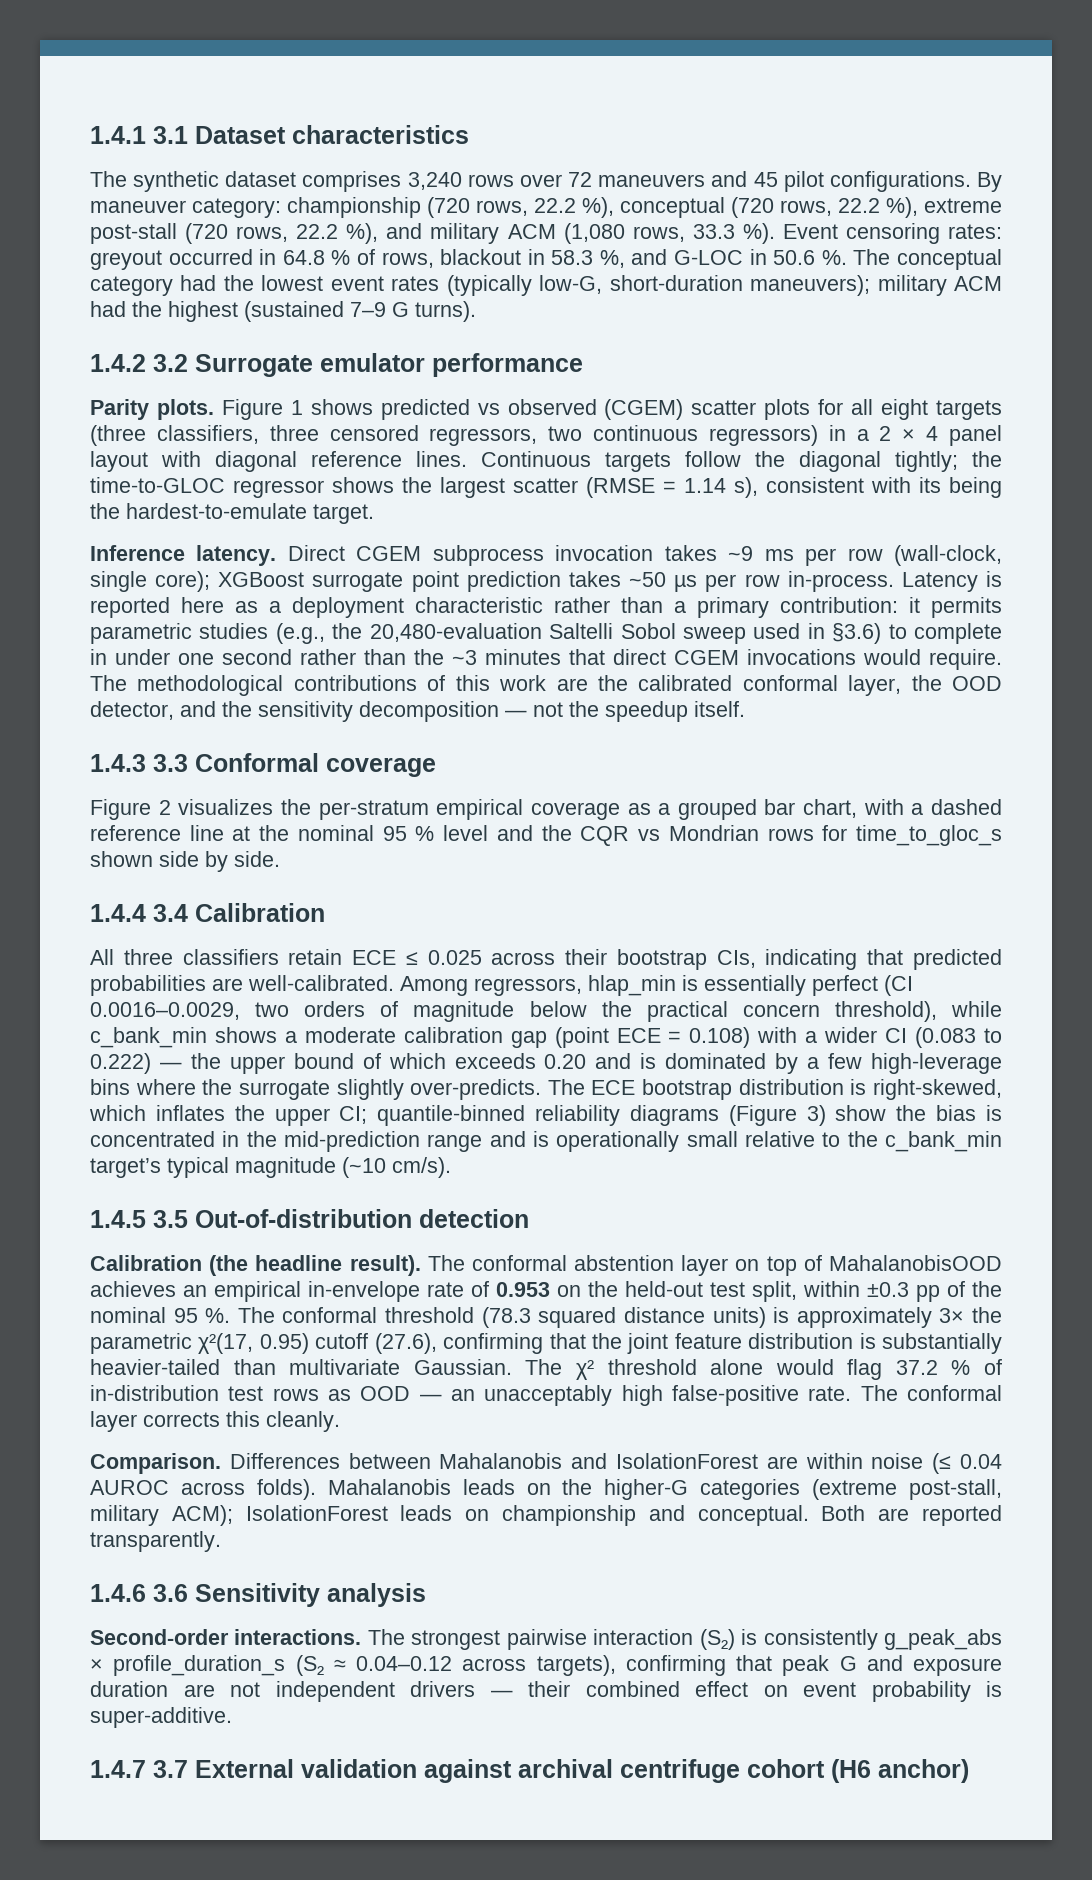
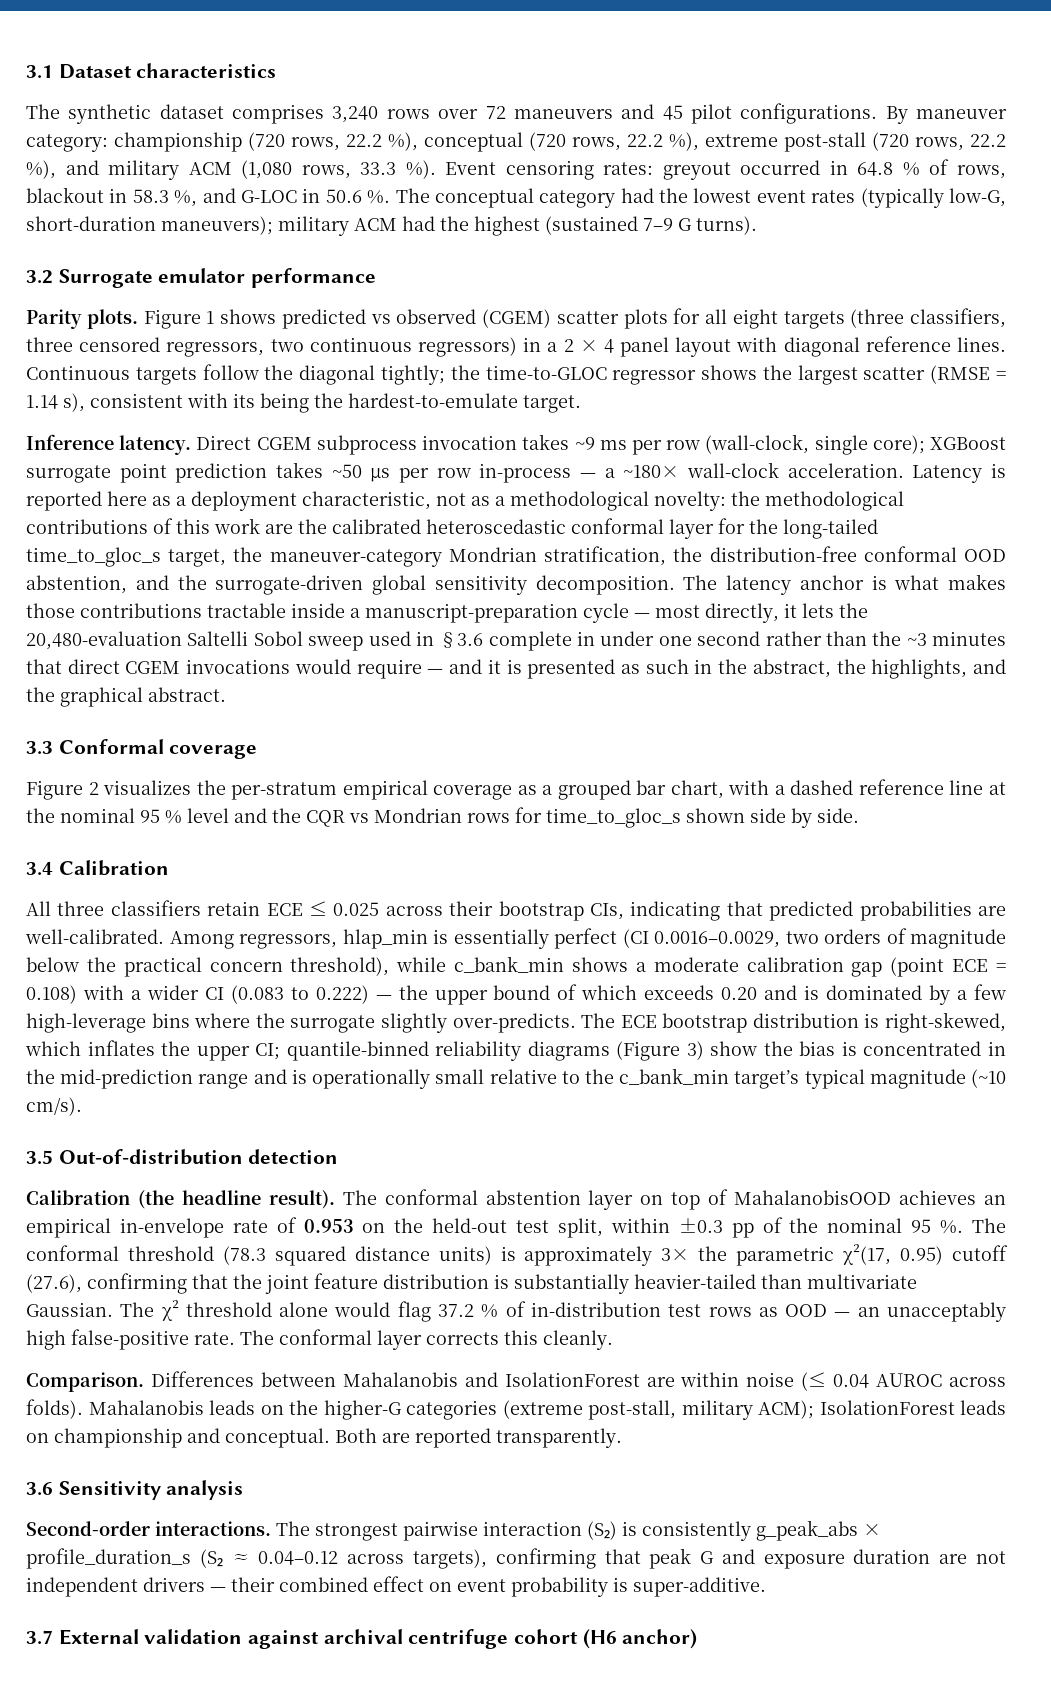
- 1.4.1 3.1 Dataset characteristics
+ 3.1 Dataset characteristics
- 1.4.2 3.2 Surrogate emulator performance
+ 3.2 Surrogate emulator performance
- Direct CGEM subprocess invocation takes ~9 ms per row (wall-clock, single core); XGBoost surrogate point prediction takes ~50 µs per row in-process.
+ Direct CGEM subprocess invocation takes ~9 ms per row (wall-clock, single core); XGBoost surrogate point prediction takes ~50 µs per row in-process — a ~180× wall-clock acceleration.
- Latency is reported here as a deployment characteristic rather than a primary contribution: it permits parametric studies (e.g., the 20,480-evaluation Saltelli Sobol sweep used in §3.6) to complete in under one second rather than the ~3 minutes that direct CGEM invocations would require. The methodological contributions of this work are the calibrated conformal layer, the OOD detector, and the sensitivity decomposition — not the speedup itself.
- 1.4.3 3.3 Conformal coverage
+ Latency is reported here as a deployment characteristic, not as a methodological novelty: the methodological contributions of this work are the calibrated heteroscedastic conformal layer for the long-tailed time_to_gloc_s target, the maneuver-category Mondrian stratification, the distribution-free conformal OOD abstention, and the surrogate-driven global sensitivity decomposition. The latency anchor is what makes those contributions tractable inside a manuscript-preparation cycle — most directly, it lets the 20,480-evaluation Saltelli Sobol sweep used in §3.6 complete in under one second rather than the ~3 minutes that direct CGEM invocations would require — and it is presented as such in the abstract, the highlights, and the graphical abstract.
+ 3.3 Conformal coverage
- 1.4.4 3.4 Calibration
+ 3.4 Calibration
- 1.4.5 3.5 Out-of-distribution detection
+ 3.5 Out-of-distribution detection
- 1.4.6 3.6 Sensitivity analysis
+ 3.6 Sensitivity analysis
- 1.4.7 3.7 External validation against archival centrifuge cohort (H6 anchor)
+ 3.7 External validation against archival centrifuge cohort (H6 anchor)

